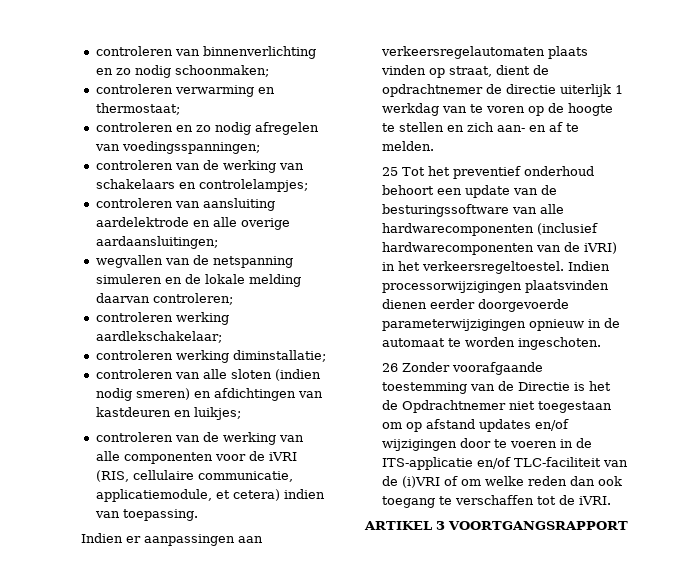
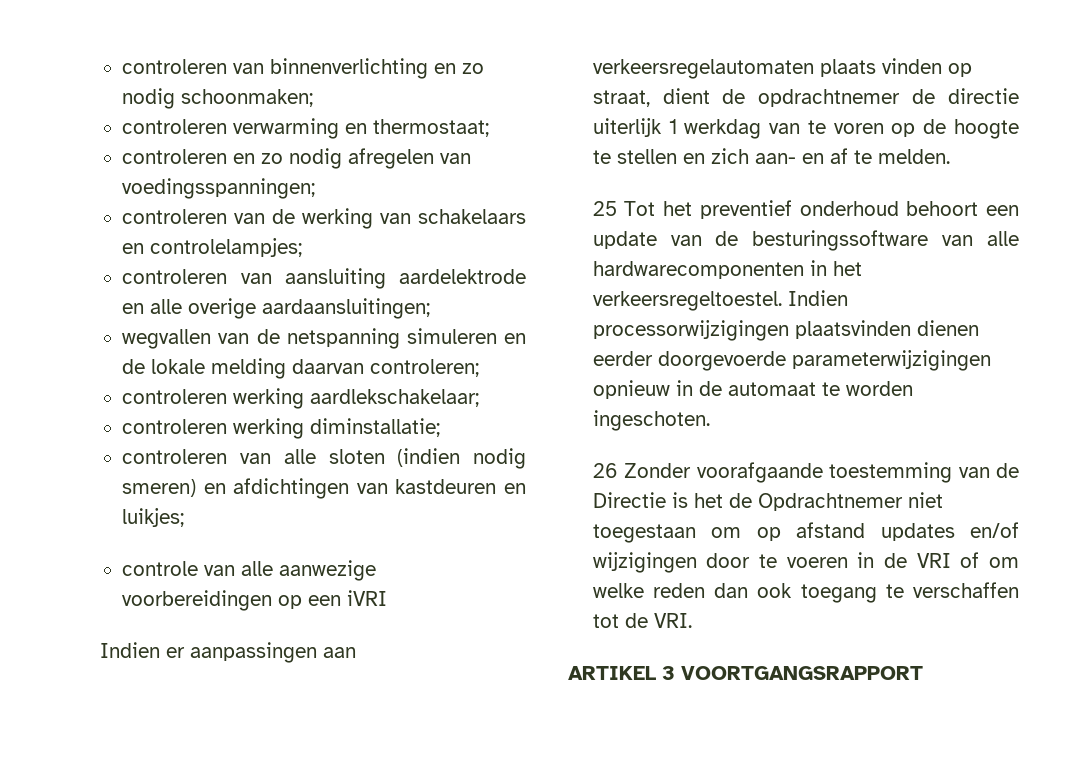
- controleren van de werking van alle componenten voor de iVRI (RIS, cellulaire communicatie, applicatiemodule, et cetera) indien van toepassing.
+ controle van alle aanwezige voorbereidingen op een iVRI
- 25 Tot het preventief onderhoud behoort een update van de besturingssoftware van alle hardwarecomponenten (inclusief hardwarecomponenten van de iVRI) in het verkeersregeltoestel.
+ 25 Tot het preventief onderhoud behoort een update van de besturingssoftware van alle hardwarecomponenten in het verkeersregeltoestel.
- 26 Zonder voorafgaande toestemming van de Directie is het de Opdrachtnemer niet toegestaan om op afstand updates en/of wijzigingen door te voeren in de ITS-applicatie en/of TLC-faciliteit van de (i)VRI of om welke reden dan ook toegang te verschaffen tot de iVRI.
+ 26 Zonder voorafgaande toestemming van de Directie is het de Opdrachtnemer niet toegestaan om op afstand updates en/of wijzigingen door te voeren in de VRI of om welke reden dan ook toegang te verschaffen tot de VRI.

